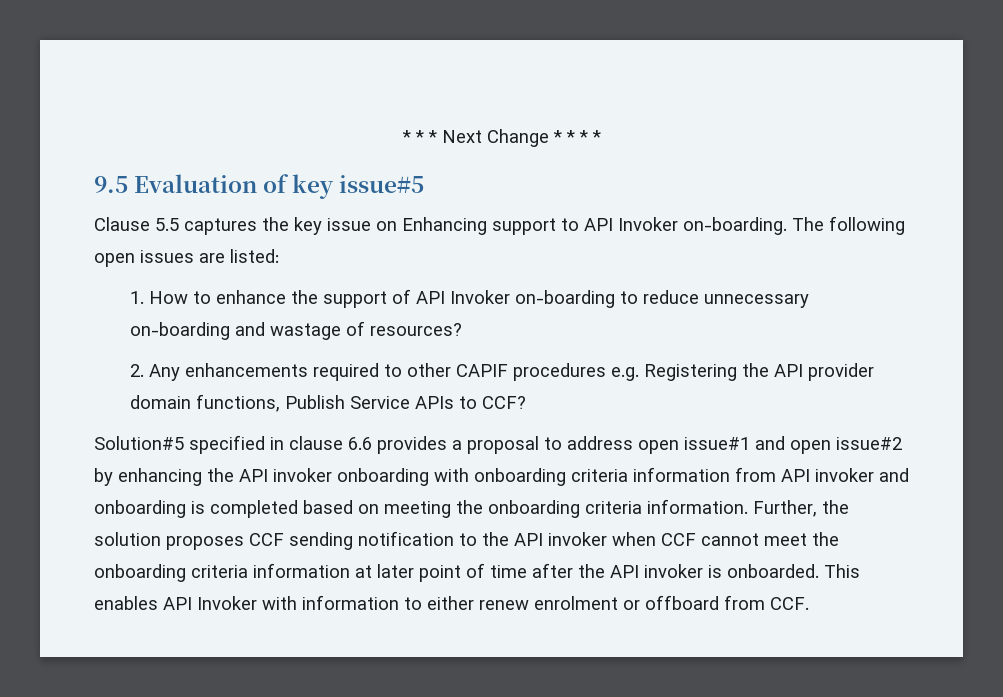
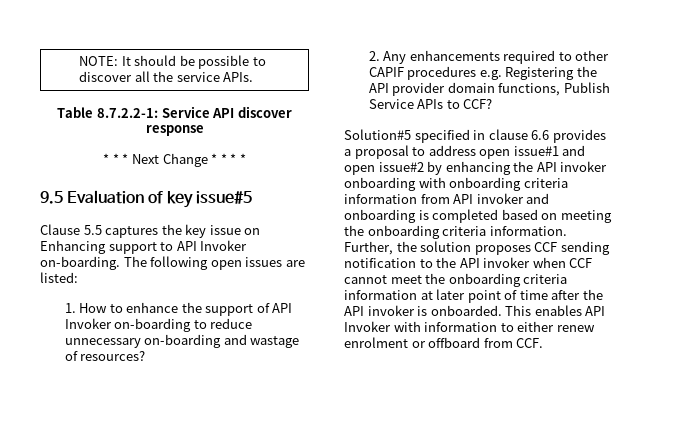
+ NOTE: It should be possible to discover all the service APIs.
+ Table 8.7.2.2-1: Service API discover response

